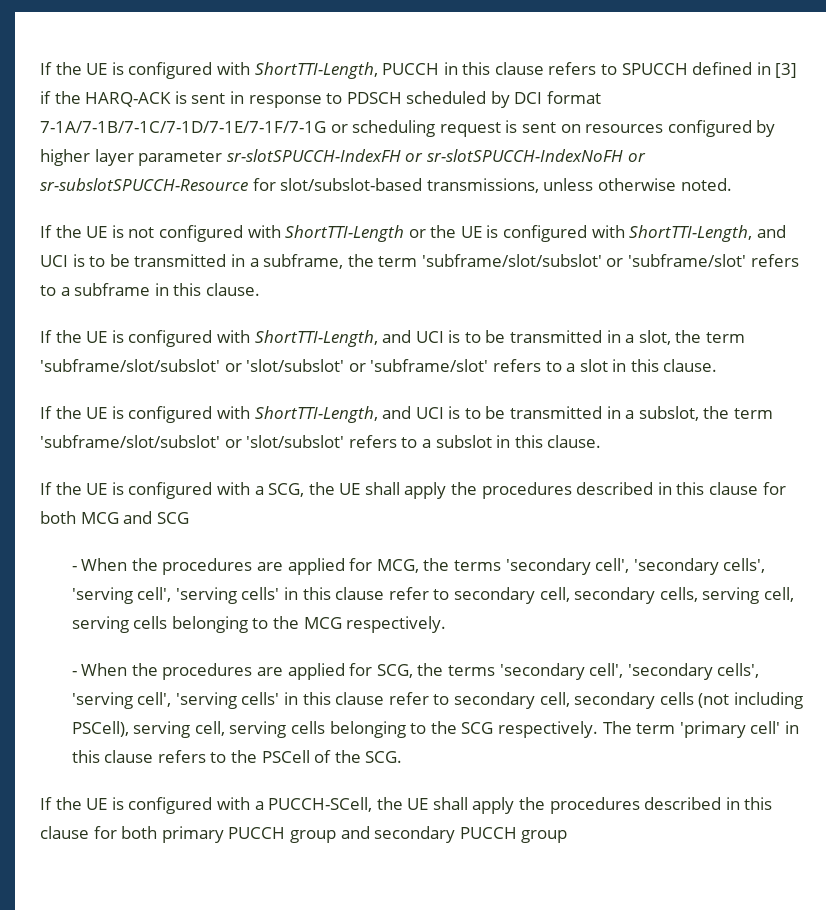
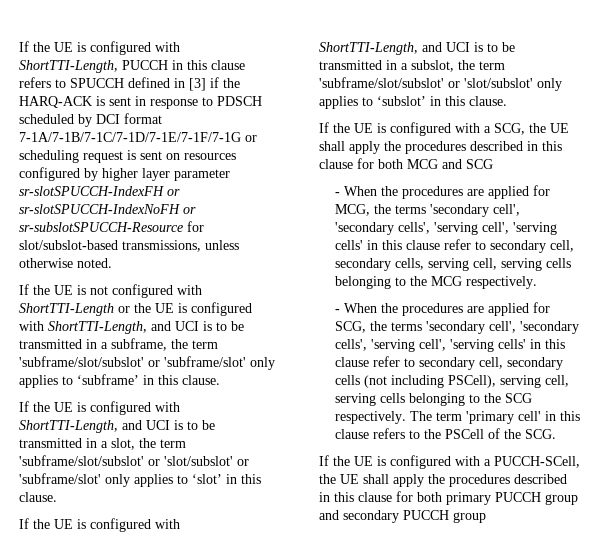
- If the UE is not configured with ShortTTI-Length or the UE is configured with ShortTTI-Length, and UCI is to be transmitted in a subframe, the term 'subframe/slot/subslot' or 'subframe/slot' refers to a subframe in this clause.
+ If the UE is not configured with ShortTTI-Length or the UE is configured with ShortTTI-Length, and UCI is to be transmitted in a subframe, the term 'subframe/slot/subslot' or 'subframe/slot' only applies to ‘subframe’ in this clause.
- If the UE is configured with ShortTTI-Length, and UCI is to be transmitted in a slot, the term 'subframe/slot/subslot' or 'slot/subslot' or 'subframe/slot' refers to a slot in this clause.
+ If the UE is configured with ShortTTI-Length, and UCI is to be transmitted in a slot, the term 'subframe/slot/subslot' or 'slot/subslot' or 'subframe/slot' only applies to ‘slot’ in this clause.
- If the UE is configured with ShortTTI-Length, and UCI is to be transmitted in a subslot, the term 'subframe/slot/subslot' or 'slot/subslot' refers to a subslot in this clause.
+ If the UE is configured with ShortTTI-Length, and UCI is to be transmitted in a subslot, the term 'subframe/slot/subslot' or 'slot/subslot' only applies to ‘subslot’ in this clause.

